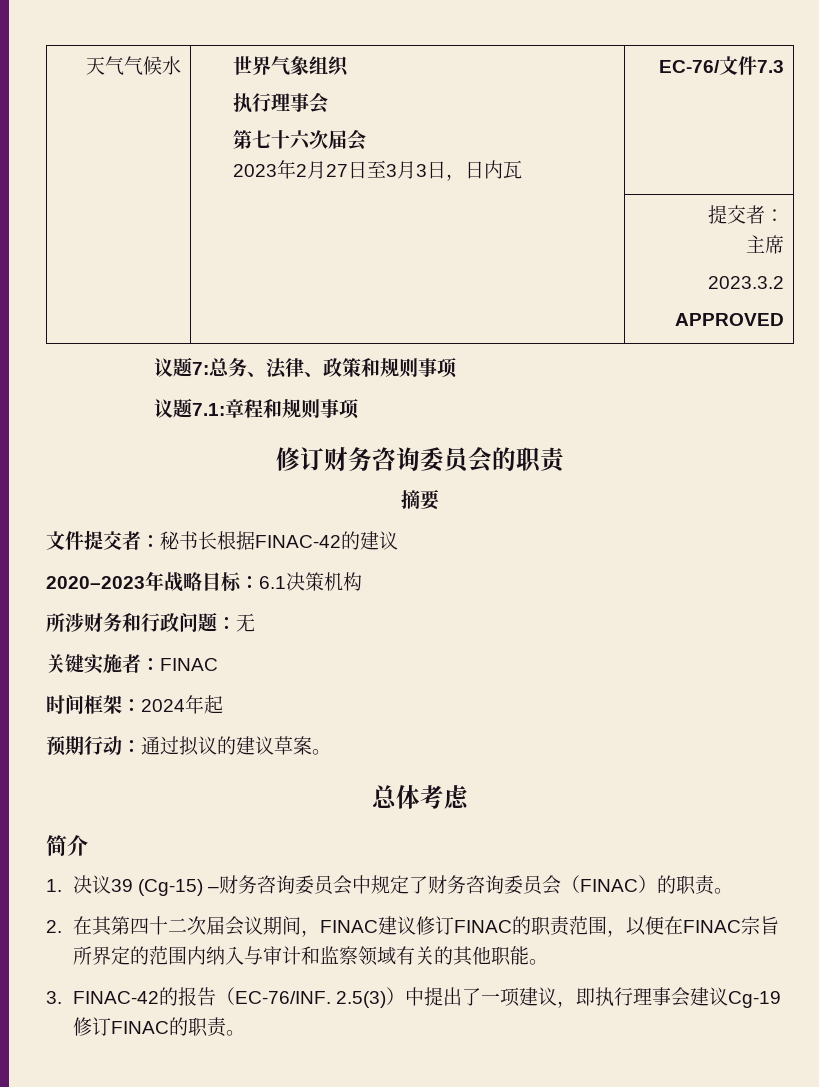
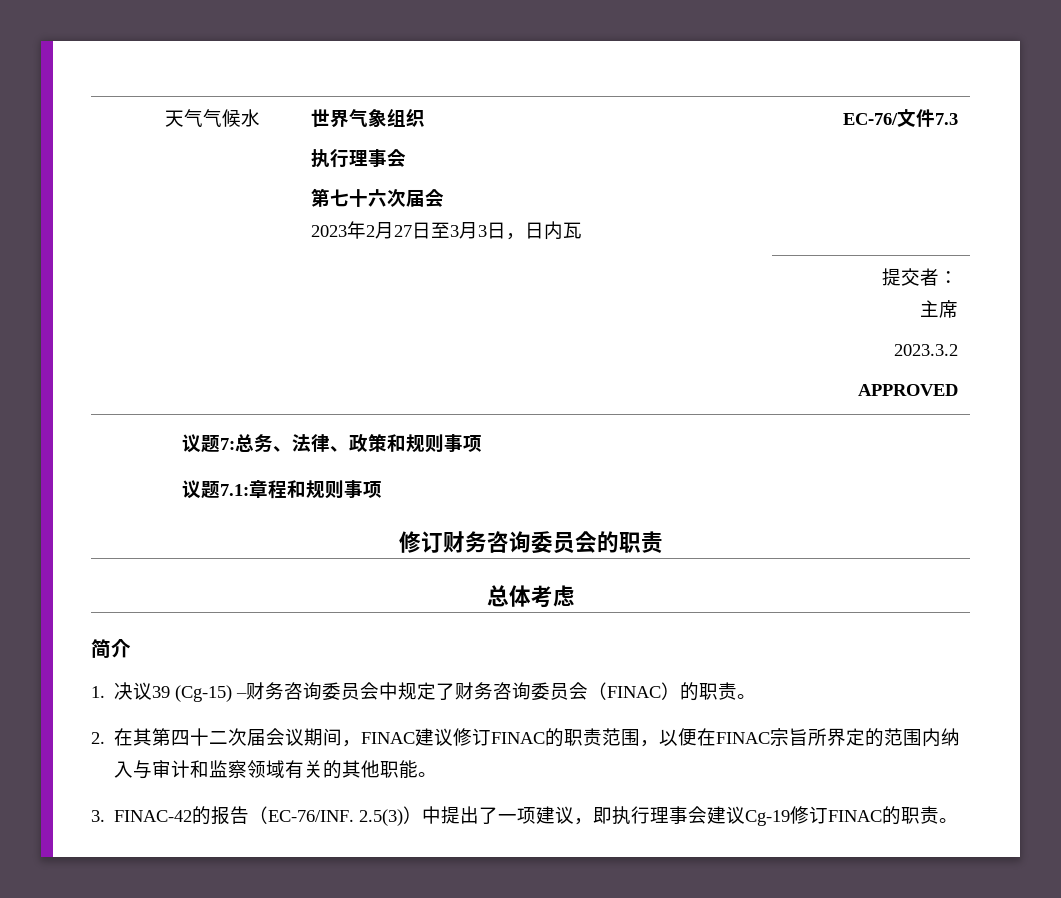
- 摘要
- 文件提交者：秘书长根据FINAC-42的建议
- 2020–2023年战略目标：6.1决策机构
- 所涉财务和行政问题：无
- 关键实施者：FINAC
- 时间框架：2024年起
- 预期行动：通过拟议的建议草案。

